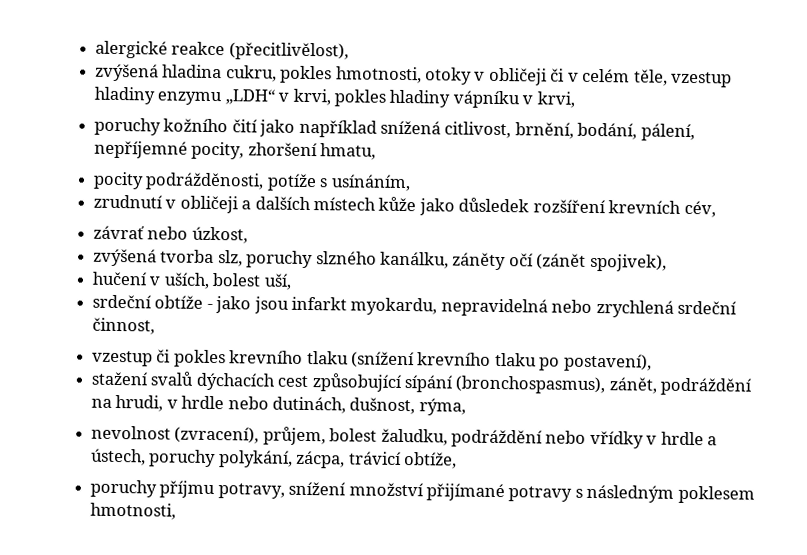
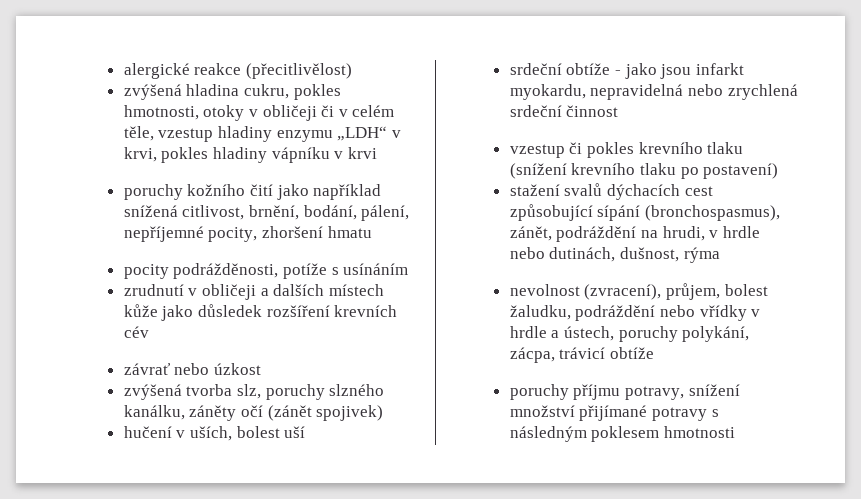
- alergické reakce (přecitlivělost),
+ alergické reakce (přecitlivělost)
- zvýšená hladina cukru, pokles hmotnosti, otoky v obličeji či v celém těle, vzestup hladiny enzymu „LDH“ v krvi, pokles hladiny vápníku v krvi,
+ zvýšená hladina cukru, pokles hmotnosti, otoky v obličeji či v celém těle, vzestup hladiny enzymu „LDH“ v krvi, pokles hladiny vápníku v krvi
- poruchy kožního čití jako například snížená citlivost, brnění, bodání, pálení, nepříjemné pocity, zhoršení hmatu,
+ poruchy kožního čití jako například snížená citlivost, brnění, bodání, pálení, nepříjemné pocity, zhoršení hmatu
- pocity podrážděnosti, potíže s usínáním,
+ pocity podrážděnosti, potíže s usínáním
- zrudnutí v obličeji a dalších místech kůže jako důsledek rozšíření krevních cév,
+ zrudnutí v obličeji a dalších místech kůže jako důsledek rozšíření krevních cév
- závrať nebo úzkost,
+ závrať nebo úzkost
- zvýšená tvorba slz, poruchy slzného kanálku, záněty očí (zánět spojivek),
+ zvýšená tvorba slz, poruchy slzného kanálku, záněty očí (zánět spojivek)
- hučení v uších, bolest uší,
+ hučení v uších, bolest uší
- srdeční obtíže - jako jsou infarkt myokardu, nepravidelná nebo zrychlená srdeční činnost,
+ srdeční obtíže - jako jsou infarkt myokardu, nepravidelná nebo zrychlená srdeční činnost
- vzestup či pokles krevního tlaku (snížení krevního tlaku po postavení),
+ vzestup či pokles krevního tlaku (snížení krevního tlaku po postavení)
- stažení svalů dýchacích cest způsobující sípání (bronchospasmus), zánět, podráždění na hrudi, v hrdle nebo dutinách, dušnost, rýma,
+ stažení svalů dýchacích cest způsobující sípání (bronchospasmus), zánět, podráždění na hrudi, v hrdle nebo dutinách, dušnost, rýma
- nevolnost (zvracení), průjem, bolest žaludku, podráždění nebo vřídky v hrdle a ústech, poruchy polykání, zácpa, trávicí obtíže,
+ nevolnost (zvracení), průjem, bolest žaludku, podráždění nebo vřídky v hrdle a ústech, poruchy polykání, zácpa, trávicí obtíže
- poruchy příjmu potravy, snížení množství přijímané potravy s následným poklesem hmotnosti,
+ poruchy příjmu potravy, snížení množství přijímané potravy s následným poklesem hmotnosti

